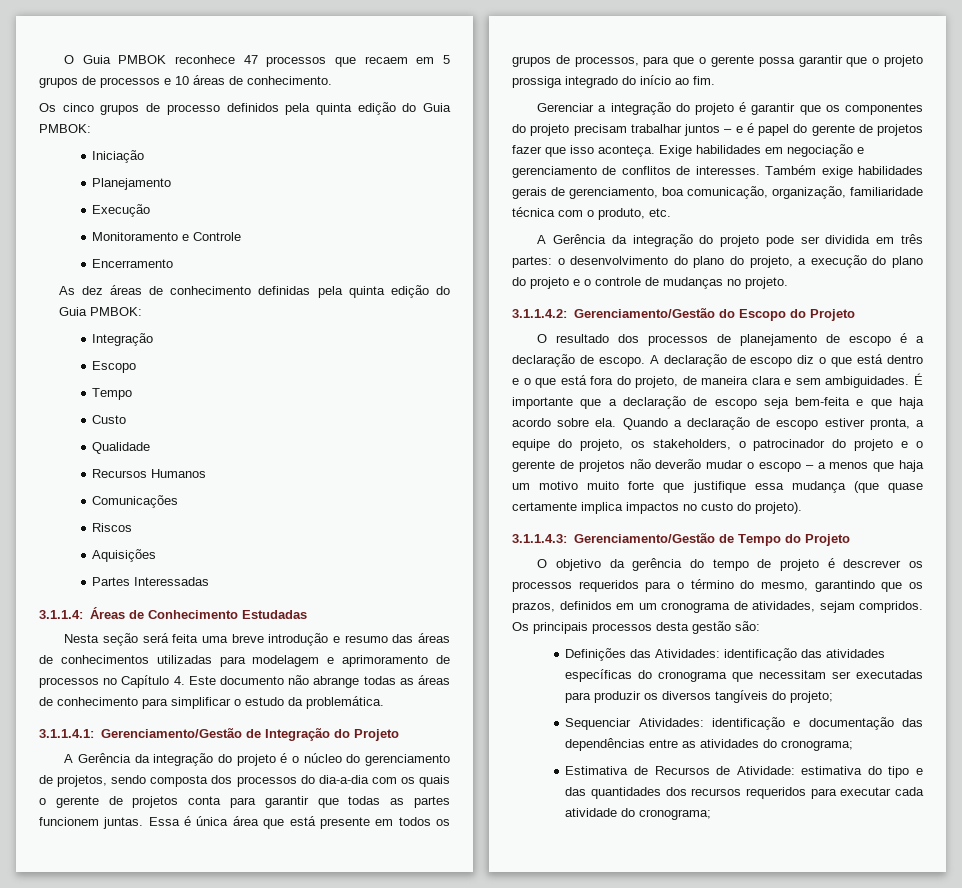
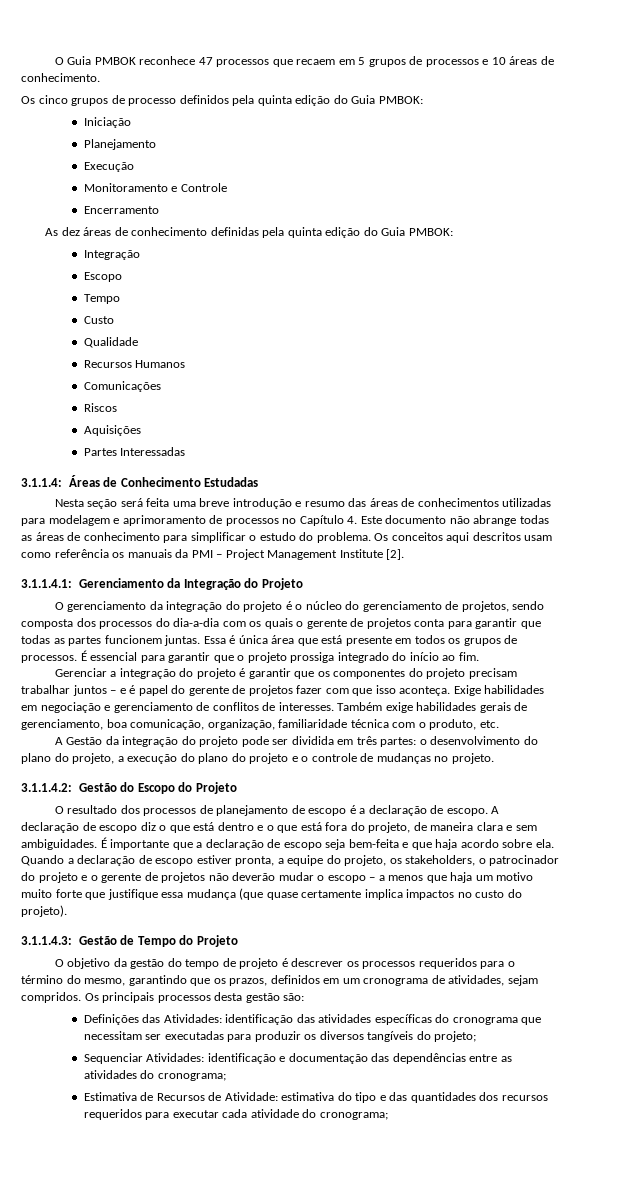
- Nesta seção será feita uma breve introdução e resumo das áreas de conhecimentos utilizadas para modelagem e aprimoramento de processos no Capítulo 4. Este documento não abrange todas as áreas de conhecimento para simplificar o estudo da problemática.
+ Nesta seção será feita uma breve introdução e resumo das áreas de conhecimentos utilizadas para modelagem e aprimoramento de processos no Capítulo 4. Este documento não abrange todas as áreas de conhecimento para simplificar o estudo do problema. Os conceitos aqui descritos usam como referência os manuais da PMI – Project Management Institute [2].
- 3.1.1.4.1: Gerenciamento/Gestão de Integração do Projeto
+ 3.1.1.4.1: Gerenciamento da Integração do Projeto
- A Gerência da integração do projeto é o núcleo do gerenciamento de projetos, sendo composta dos processos do dia-a-dia com os quais o gerente de projetos conta para garantir que todas as partes funcionem juntas.
+ O gerenciamento da integração do projeto é o núcleo do gerenciamento de projetos, sendo composta dos processos do dia-a-dia com os quais o gerente de projetos conta para garantir que todas as partes funcionem juntas.
- Essa é única área que está presente em todos os grupos de processos, para que o gerente possa garantir que o projeto prossiga integrado do início ao fim.
+ Essa é única área que está presente em todos os grupos de processos. É essencial para garantir que o projeto prossiga integrado do início ao fim.
- Gerenciar a integração do projeto é garantir que os componentes do projeto precisam trabalhar juntos – e é papel do gerente de projetos fazer que isso aconteça.
+ Gerenciar a integração do projeto é garantir que os componentes do projeto precisam trabalhar juntos – e é papel do gerente de projetos fazer com que isso aconteça.
- A Gerência da integração do projeto pode ser dividida em três partes: o desenvolvimento do plano do projeto, a execução do plano do projeto e o controle de mudanças no projeto.
+ A Gestão da integração do projeto pode ser dividida em três partes: o desenvolvimento do plano do projeto, a execução do plano do projeto e o controle de mudanças no projeto.
- 3.1.1.4.2: Gerenciamento/Gestão do Escopo do Projeto
+ 3.1.1.4.2: Gestão do Escopo do Projeto
- 3.1.1.4.3: Gerenciamento/Gestão de Tempo do Projeto
+ 3.1.1.4.3: Gestão de Tempo do Projeto
- O objetivo da gerência do tempo de projeto é descrever os processos requeridos para o término do mesmo, garantindo que os prazos, definidos em um cronograma de atividades, sejam compridos.
+ O objetivo da gestão do tempo de projeto é descrever os processos requeridos para o término do mesmo, garantindo que os prazos, definidos em um cronograma de atividades, sejam compridos.

